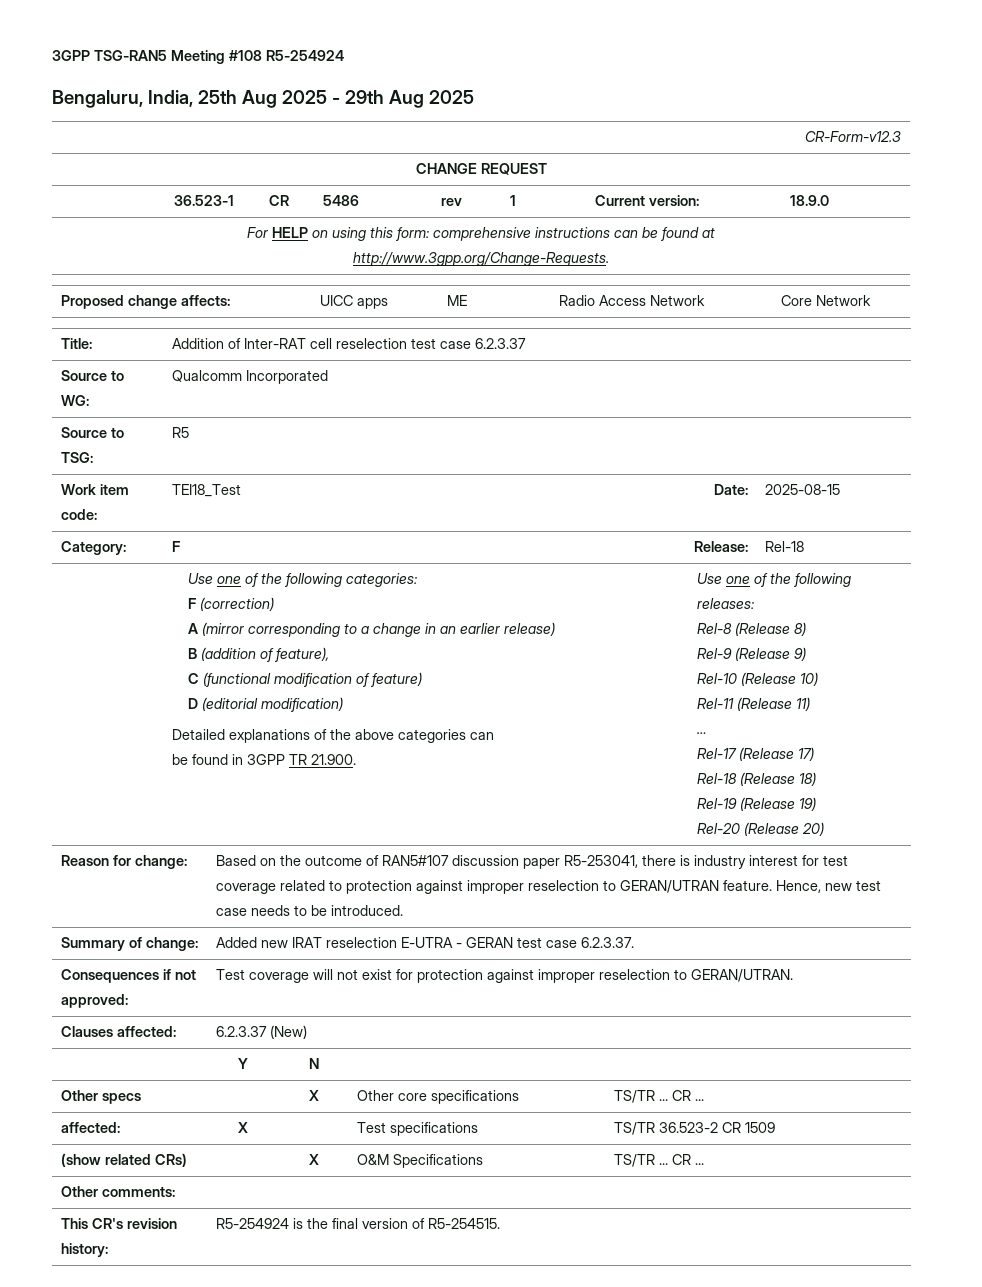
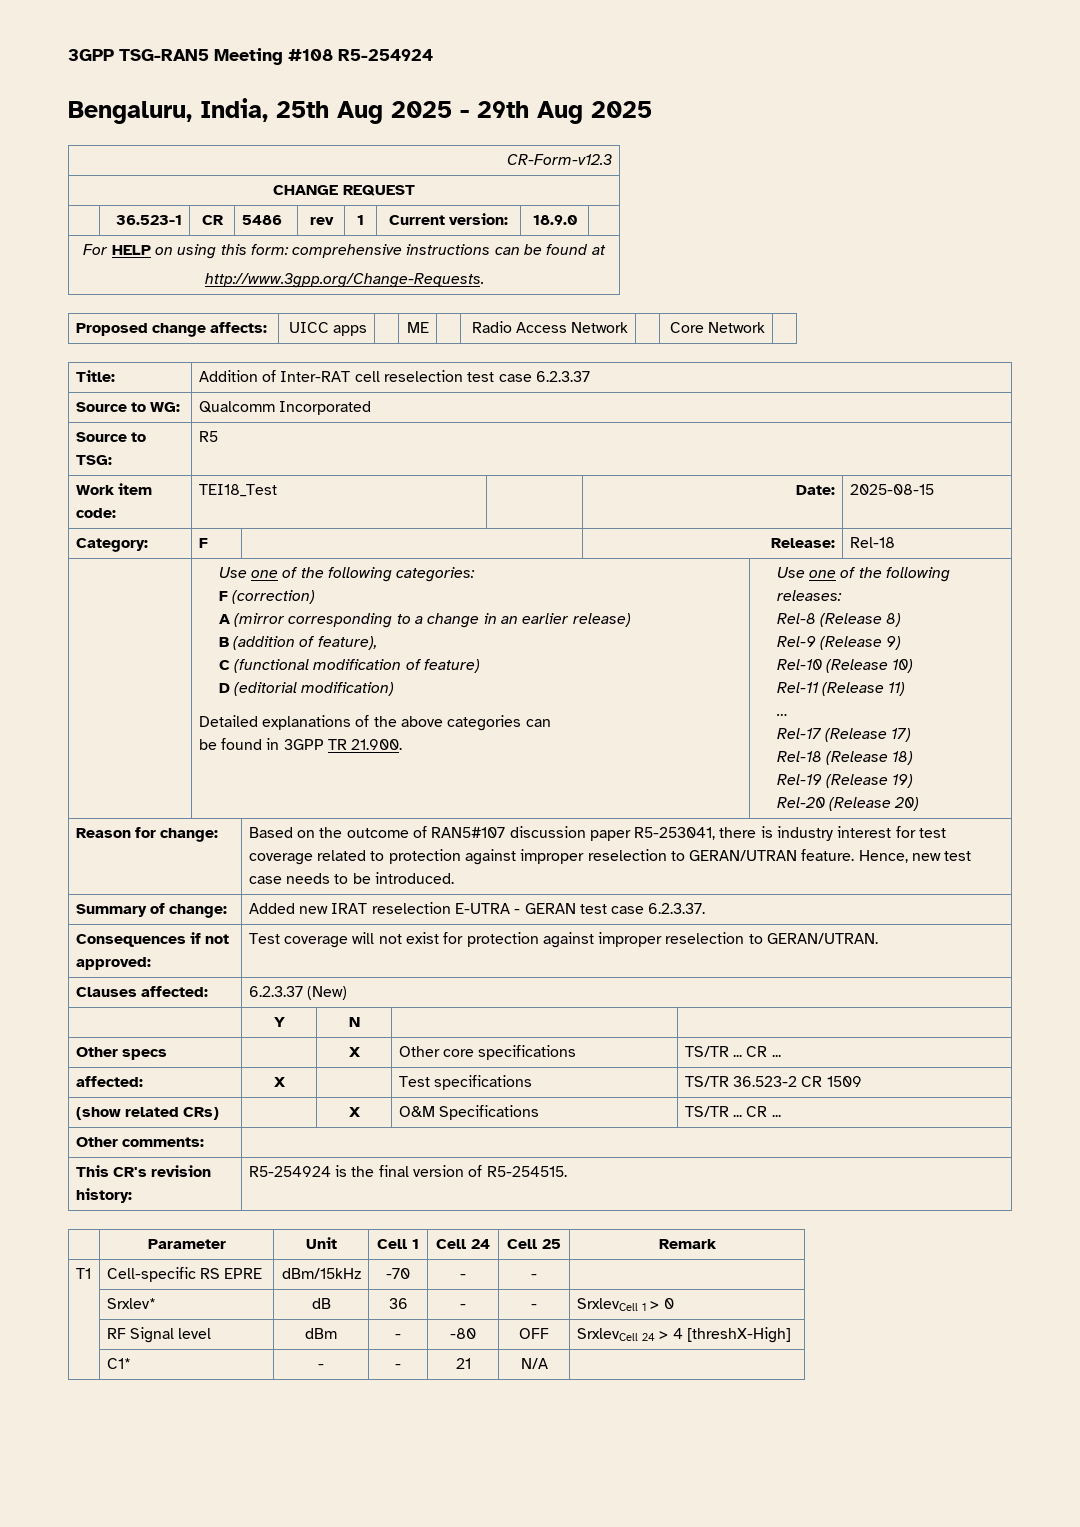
+ | Parameter | Unit | Cell 1 | Cell 24 | Cell 25 | Remark
+ T1 | Cell-specific RS EPRE | dBm/15kHz | -70 | - | - |
+ | Srxlev* | dB | 36 | - | - | SrxlevCell 1 > 0
+ | RF Signal level | dBm | - | -80 | OFF | SrxlevCell 24 > 4 [threshX-High]
+ | C1* | - | - | 21 | N/A |

